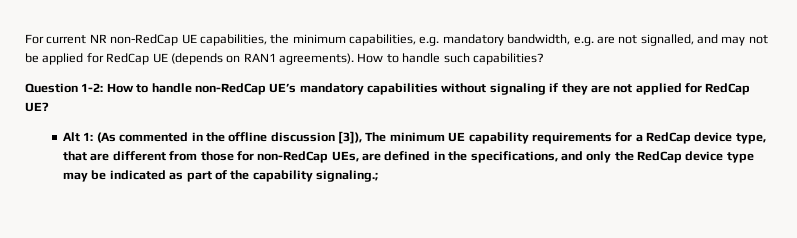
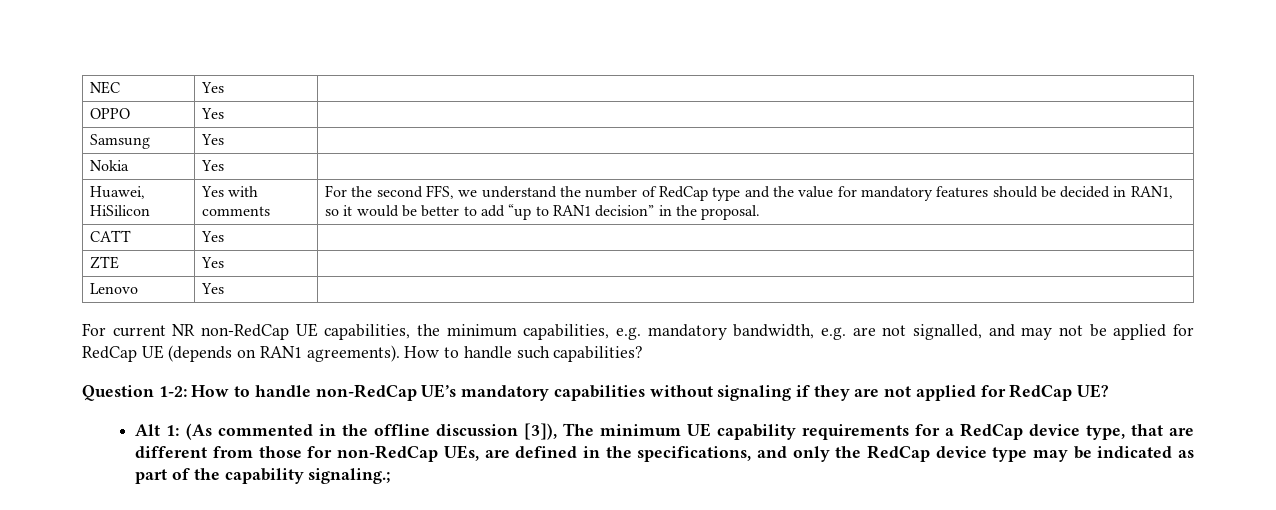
+ NEC | Yes |
+ OPPO | Yes |
+ Samsung | Yes |
+ Nokia | Yes |
+ Huawei, HiSilicon | Yes with comments | For the second FFS, we understand the number of RedCap type and the value for mandatory features should be decided in RAN1, so it would be better to add “up to RAN1 decision” in the proposal.
+ CATT | Yes |
+ ZTE | Yes |
+ Lenovo | Yes |

